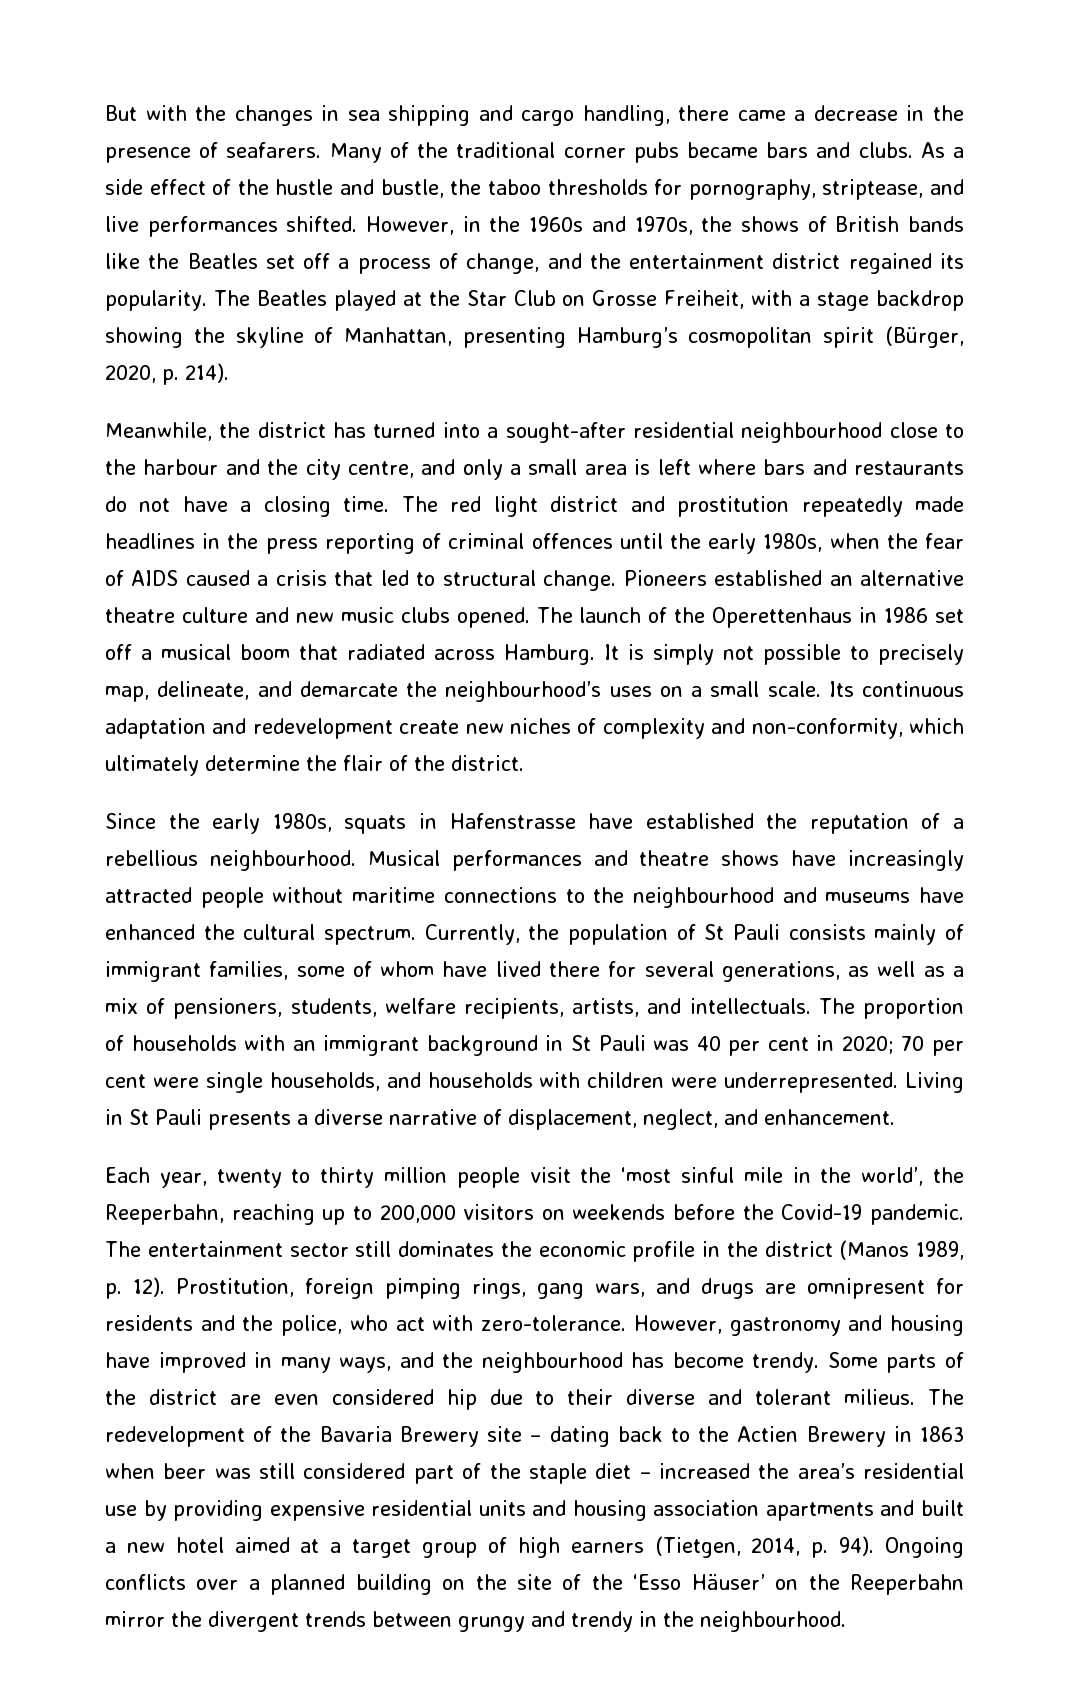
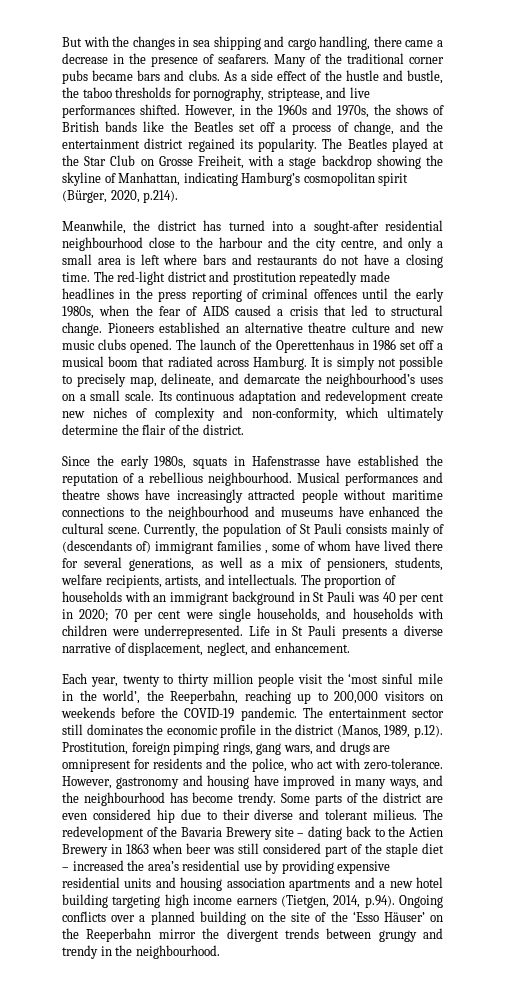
- The Beatles played at the Star Club on Grosse Freiheit, with a stage backdrop showing the skyline of Manhattan, presenting Hamburg’s cosmopolitan spirit (Bürger, 2020, p. 214).
+ The Beatles played at the Star Club on Grosse Freiheit, with a stage backdrop showing the skyline of Manhattan, indicating Hamburg’s cosmopolitan spirit (Bürger, 2020, p.214).
- The red light district and prostitution repeatedly made headlines in the press reporting of criminal offences until the early 1980s, when the fear of AIDS caused a crisis that led to structural change.
+ The red-light district and prostitution repeatedly made headlines in the press reporting of criminal offences until the early 1980s, when the fear of AIDS caused a crisis that led to structural change.
- Musical performances and theatre shows have increasingly attracted people without maritime connections to the neighbourhood and museums have enhanced the cultural spectrum.
+ Musical performances and theatre shows have increasingly attracted people without maritime connections to the neighbourhood and museums have enhanced the cultural scene.
- Currently, the population of St Pauli consists mainly of immigrant families, some of whom have lived there for several generations, as well as a mix of pensioners, students, welfare recipients, artists, and intellectuals.
+ Currently, the population of St Pauli consists mainly of (descendants of) immigrant families , some of whom have lived there for several generations, as well as a mix of pensioners, students, welfare recipients, artists, and intellectuals.
- Living in St Pauli presents a diverse narrative of displacement, neglect, and enhancement.
+ Life in St Pauli presents a diverse narrative of displacement, neglect, and enhancement.
- Each year, twenty to thirty million people visit the ‘most sinful mile in the world’, the Reeperbahn, reaching up to 200,000 visitors on weekends before the Covid-19 pandemic.
+ Each year, twenty to thirty million people visit the ‘most sinful mile in the world’, the Reeperbahn, reaching up to 200,000 visitors on weekends before the COVID-19 pandemic.
- The entertainment sector still dominates the economic profile in the district (Manos 1989, p. 12). Prostitution, foreign pimping rings, gang wars, and drugs are omnipresent for residents and the police, who act with zero-tolerance.
+ The entertainment sector still dominates the economic profile in the district (Manos, 1989, p.12). Prostitution, foreign pimping rings, gang wars, and drugs are omnipresent for residents and the police, who act with zero-tolerance.
- The redevelopment of the Bavaria Brewery site – dating back to the Actien Brewery in 1863 when beer was still considered part of the staple diet – increased the area’s residential use by providing expensive residential units and housing association apartments and built a new hotel aimed at a target group of high earners (Tietgen, 2014, p. 94). Ongoing conflicts over a planned building on the site of the ‘Esso Häuser’ on the Reeperbahn mirror the divergent trends between grungy and trendy in the neighbourhood.
+ The redevelopment of the Bavaria Brewery site – dating back to the Actien Brewery in 1863 when beer was still considered part of the staple diet – increased the area’s residential use by providing expensive residential units and housing association apartments and a new hotel building targeting high income earners (Tietgen, 2014, p.94). Ongoing conflicts over a planned building on the site of the ‘Esso Häuser’ on the Reeperbahn mirror the divergent trends between grungy and trendy in the neighbourhood.

